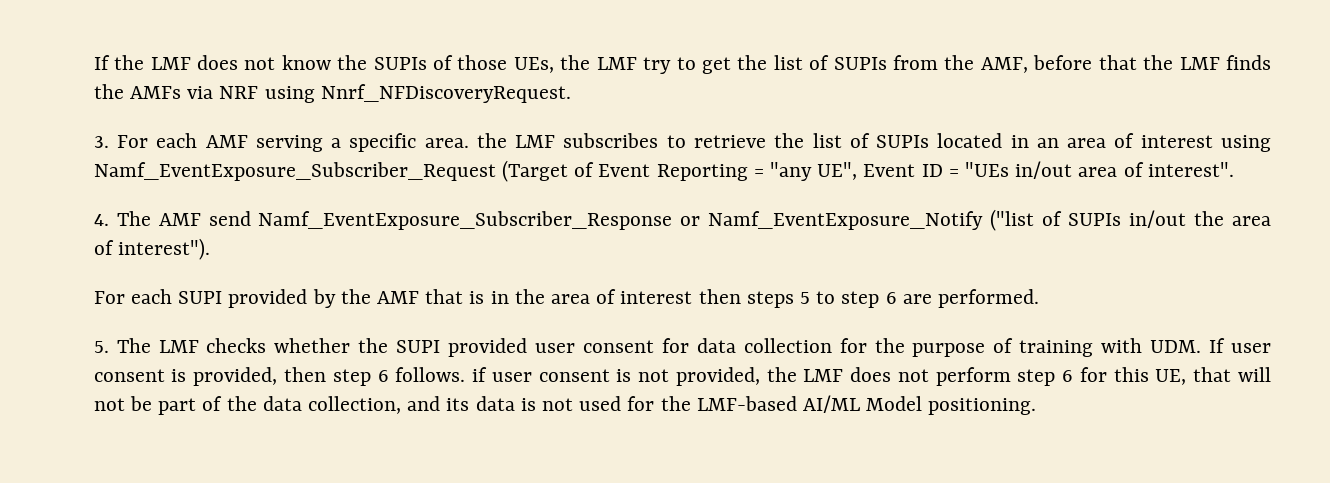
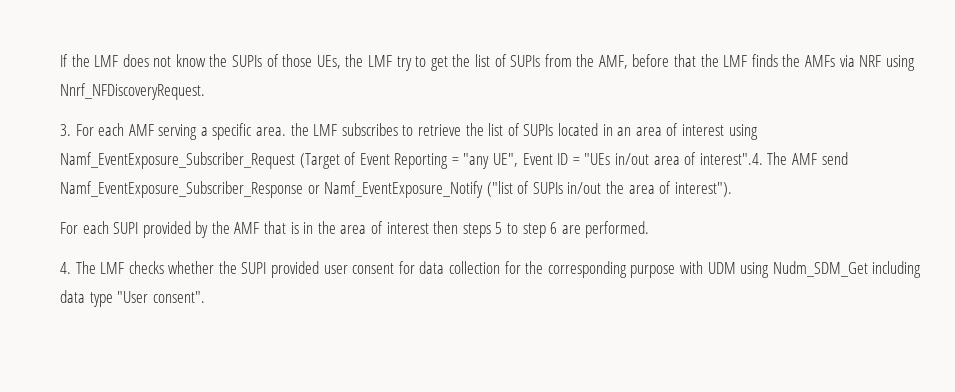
- 3. For each AMF serving a specific area. the LMF subscribes to retrieve the list of SUPIs located in an area of interest using Namf_EventExposure_Subscriber_Request (Target of Event Reporting = "any UE", Event ID = "UEs in/out area of interest".
- 4. The AMF send Namf_EventExposure_Subscriber_Response or Namf_EventExposure_Notify ("list of SUPIs in/out the area of interest").
+ 3. For each AMF serving a specific area. the LMF subscribes to retrieve the list of SUPIs located in an area of interest using Namf_EventExposure_Subscriber_Request (Target of Event Reporting = "any UE", Event ID = "UEs in/out area of interest".4. The AMF send Namf_EventExposure_Subscriber_Response or Namf_EventExposure_Notify ("list of SUPIs in/out the area of interest").
- 5. The LMF checks whether the SUPI provided user consent for data collection for the purpose of training with UDM. If user consent is provided, then step 6 follows. if user consent is not provided, the LMF does not perform step 6 for this UE, that will not be part of the data collection, and its data is not used for the LMF-based AI/ML Model positioning.
+ 4. The LMF checks whether the SUPI provided user consent for data collection for the corresponding purpose with UDM using Nudm_SDM_Get including data type "User consent".

